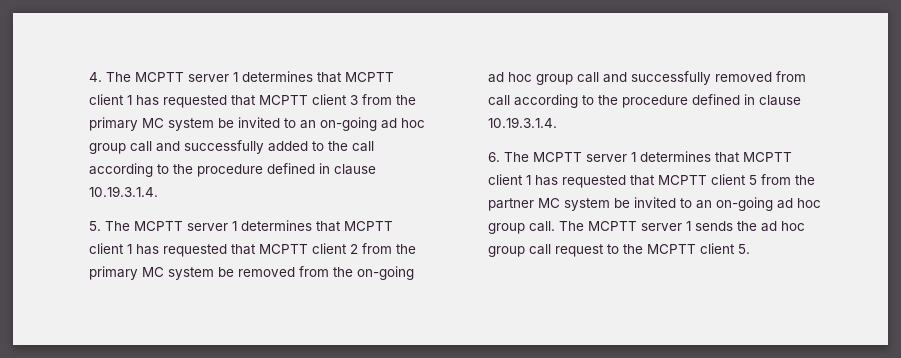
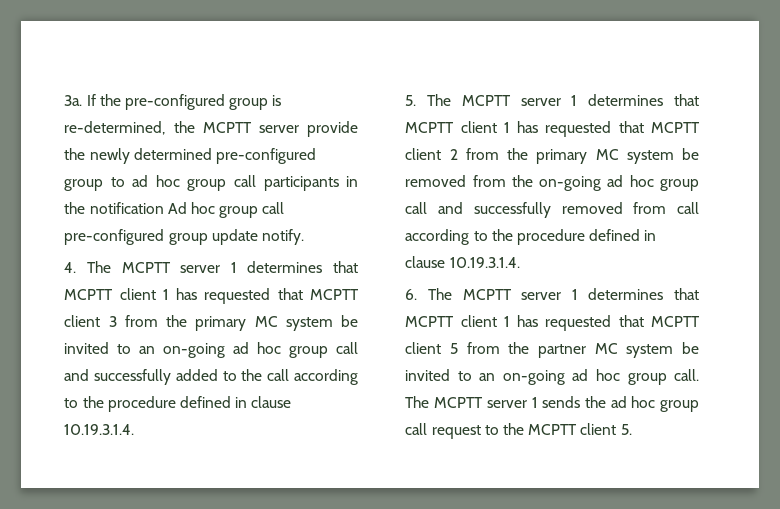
+ 3a. If the pre-configured group is re-determined, the MCPTT server provide the newly determined pre-configured group to ad hoc group call participants in the notification Ad hoc group call pre-configured group update notify.

